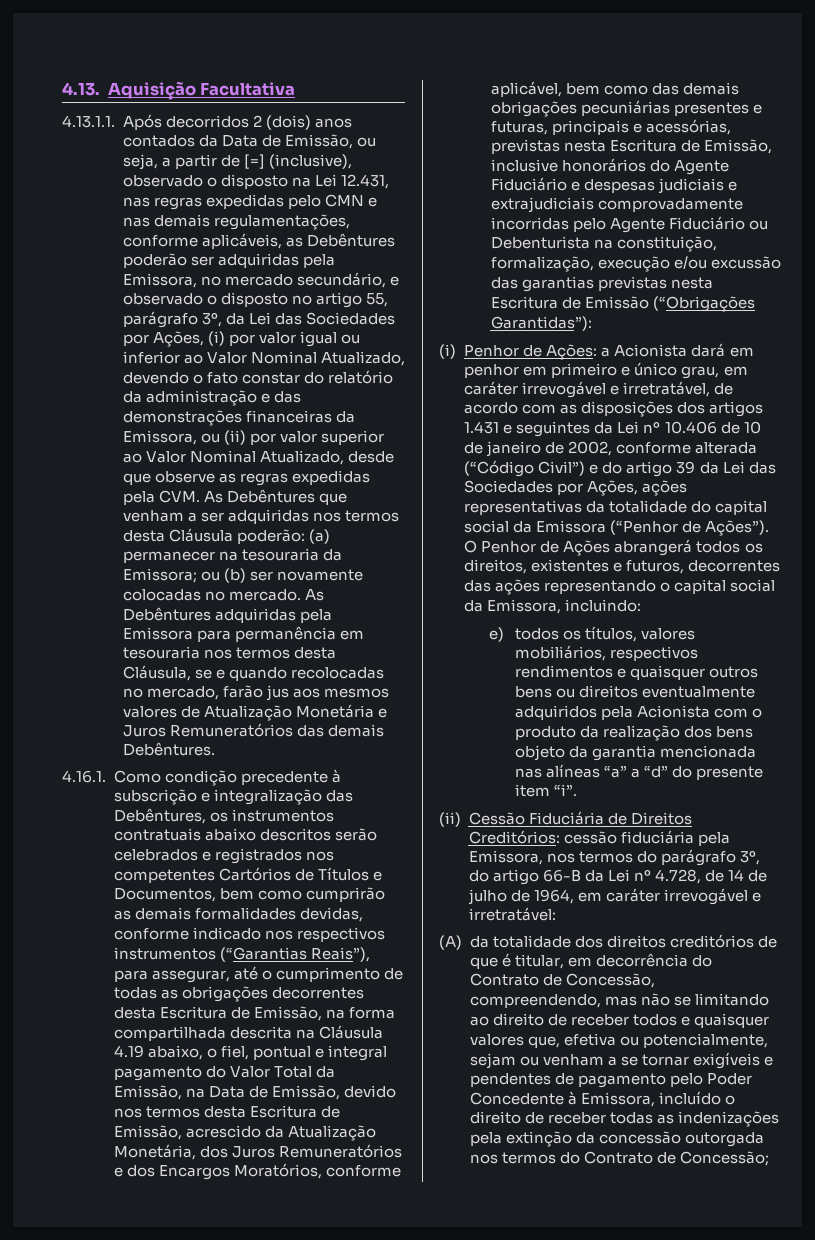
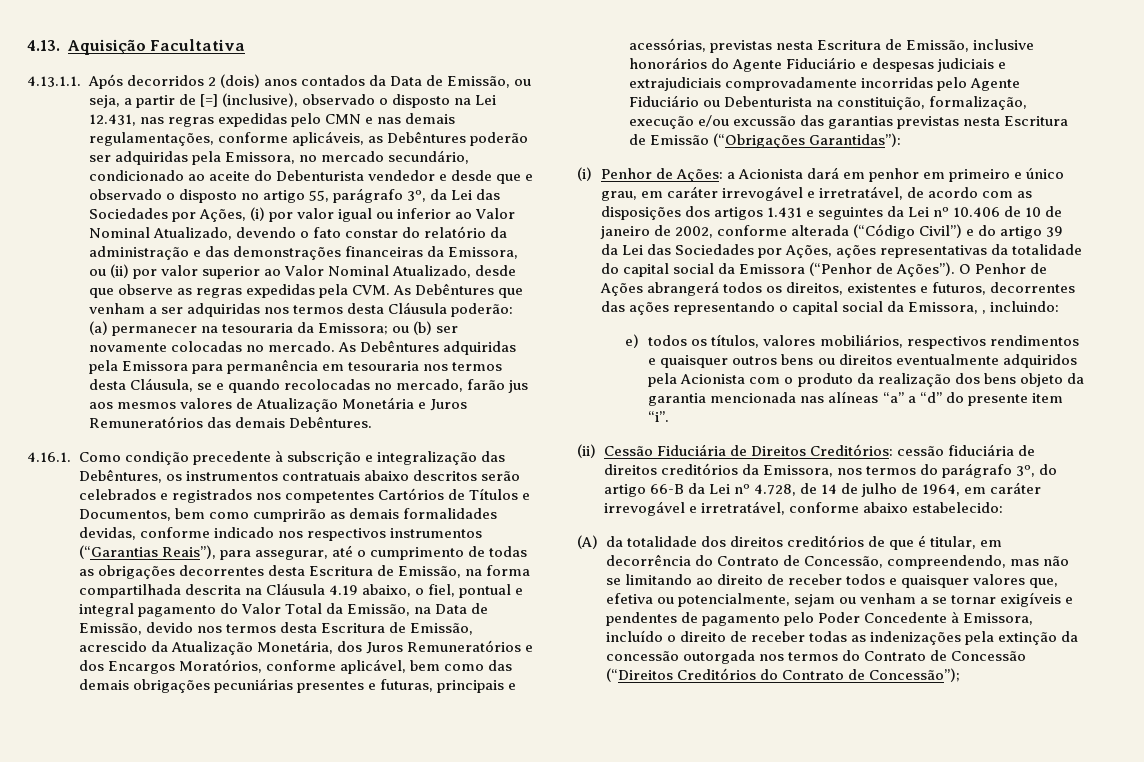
- 4.13.1.1. Após decorridos 2 (dois) anos contados da Data de Emissão, ou seja, a partir de [=] (inclusive), observado o disposto na Lei 12.431, nas regras expedidas pelo CMN e nas demais regulamentações, conforme aplicáveis, as Debêntures poderão ser adquiridas pela Emissora, no mercado secundário, e observado o disposto no artigo 55, parágrafo 3º, da Lei das Sociedades por Ações, (i) por valor igual ou inferior ao Valor Nominal Atualizado, devendo o fato constar do relatório da administração e das demonstrações financeiras da Emissora, ou (ii) por valor superior ao Valor Nominal Atualizado, desde que observe as regras expedidas pela CVM. As Debêntures que venham a ser adquiridas nos termos desta Cláusula poderão:
+ 4.13.1.1. Após decorridos 2 (dois) anos contados da Data de Emissão, ou seja, a partir de [=] (inclusive), observado o disposto na Lei 12.431, nas regras expedidas pelo CMN e nas demais regulamentações, conforme aplicáveis, as Debêntures poderão ser adquiridas pela Emissora, no mercado secundário, condicionado ao aceite do Debenturista vendedor e desde que e observado o disposto no artigo 55, parágrafo 3º, da Lei das Sociedades por Ações, (i) por valor igual ou inferior ao Valor Nominal Atualizado, devendo o fato constar do relatório da administração e das demonstrações financeiras da Emissora, ou (ii) por valor superior ao Valor Nominal Atualizado, desde que observe as regras expedidas pela CVM. As Debêntures que venham a ser adquiridas nos termos desta Cláusula poderão:
- O Penhor de Ações abrangerá todos os direitos, existentes e futuros, decorrentes das ações representando o capital social da Emissora, incluindo:
+ O Penhor de Ações abrangerá todos os direitos, existentes e futuros, decorrentes das ações representando o capital social da Emissora, , incluindo:
- (ii) Cessão Fiduciária de Direitos Creditórios: cessão fiduciária pela Emissora, nos termos do parágrafo 3º, do artigo 66-B da Lei nº 4.728, de 14 de julho de 1964, em caráter irrevogável e irretratável:
+ (ii) Cessão Fiduciária de Direitos Creditórios: cessão fiduciária de direitos creditórios da Emissora, nos termos do parágrafo 3º, do artigo 66-B da Lei nº 4.728, de 14 de julho de 1964, em caráter irrevogável e irretratável, conforme abaixo estabelecido:
- (A) da totalidade dos direitos creditórios de que é titular, em decorrência do Contrato de Concessão, compreendendo, mas não se limitando ao direito de receber todos e quaisquer valores que, efetiva ou potencialmente, sejam ou venham a se tornar exigíveis e pendentes de pagamento pelo Poder Concedente à Emissora, incluído o direito de receber todas as indenizações pela extinção da concessão outorgada nos termos do Contrato de Concessão;
+ (A) da totalidade dos direitos creditórios de que é titular, em decorrência do Contrato de Concessão, compreendendo, mas não se limitando ao direito de receber todos e quaisquer valores que, efetiva ou potencialmente, sejam ou venham a se tornar exigíveis e pendentes de pagamento pelo Poder Concedente à Emissora, incluído o direito de receber todas as indenizações pela extinção da concessão outorgada nos termos do Contrato de Concessão (“Direitos Creditórios do Contrato de Concessão”);

